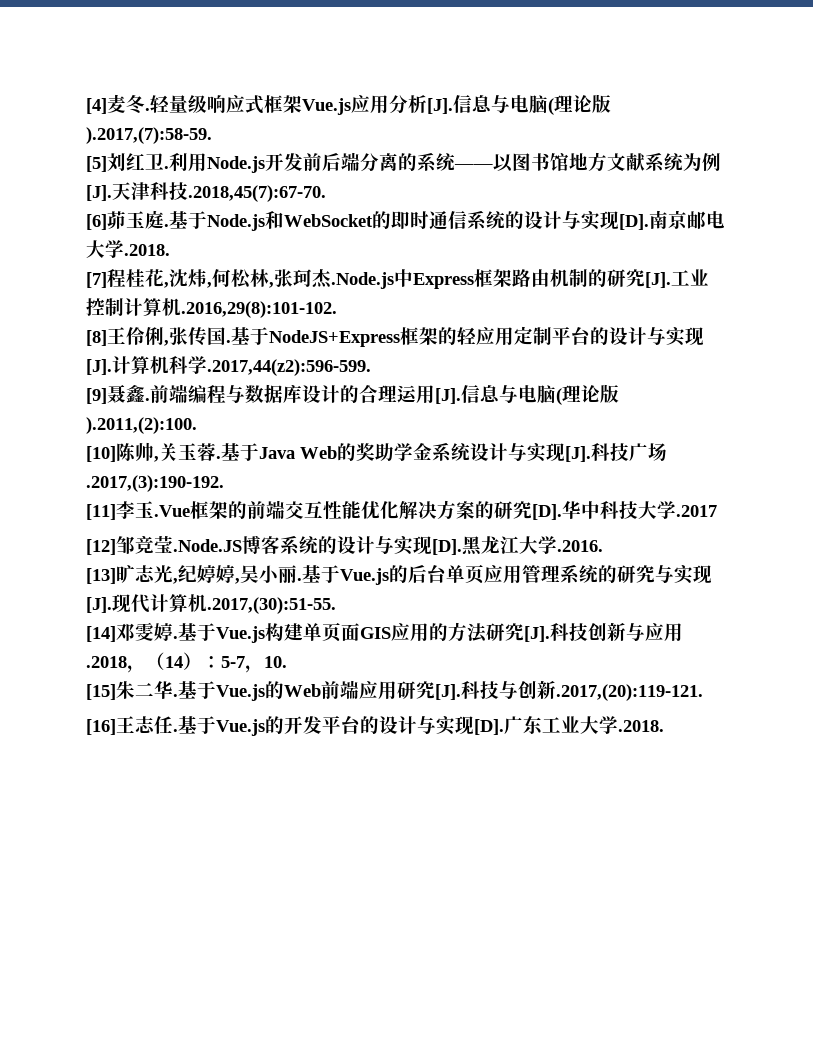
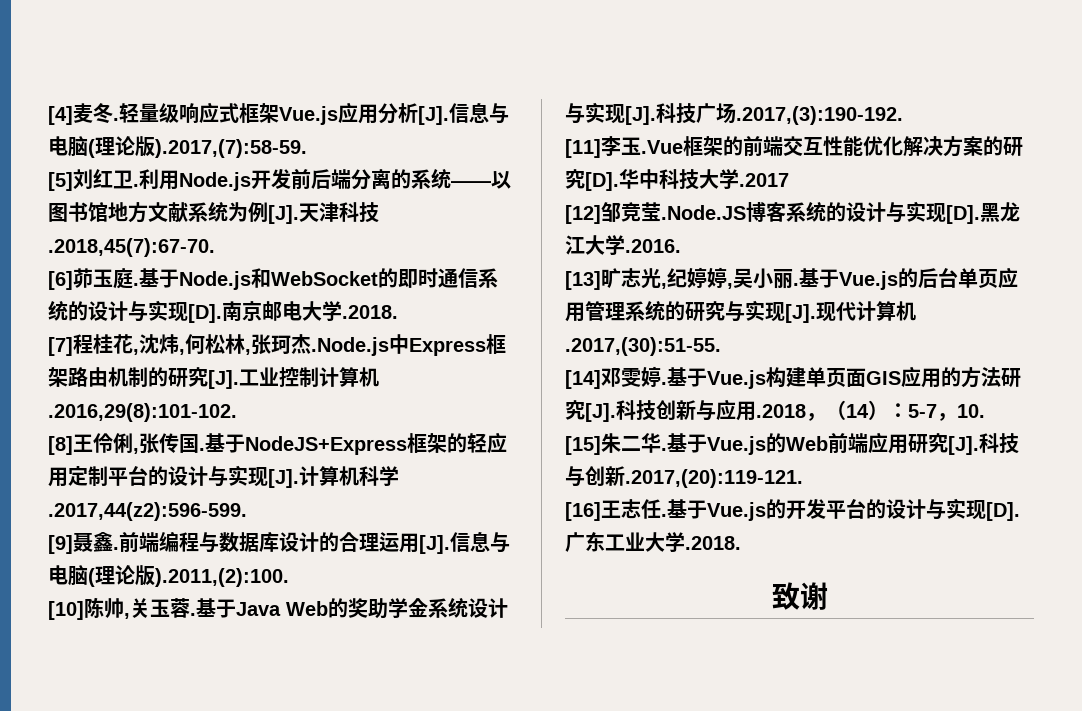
+ 致谢

